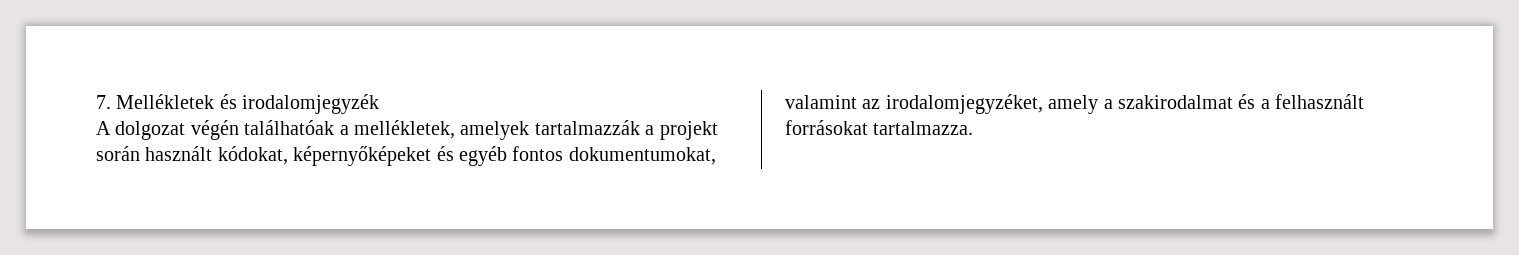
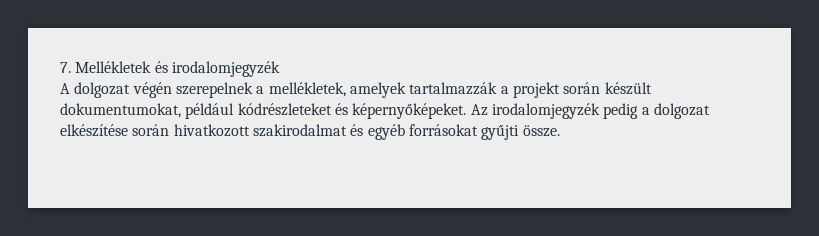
- A dolgozat végén találhatóak a mellékletek, amelyek tartalmazzák a projekt során használt kódokat, képernyőképeket és egyéb fontos dokumentumokat, valamint az irodalomjegyzéket, amely a szakirodalmat és a felhasznált forrásokat tartalmazza.
+ A dolgozat végén szerepelnek a mellékletek, amelyek tartalmazzák a projekt során készült dokumentumokat, például kódrészleteket és képernyőképeket. Az irodalomjegyzék pedig a dolgozat elkészítése során hivatkozott szakirodalmat és egyéb forrásokat gyűjti össze.

